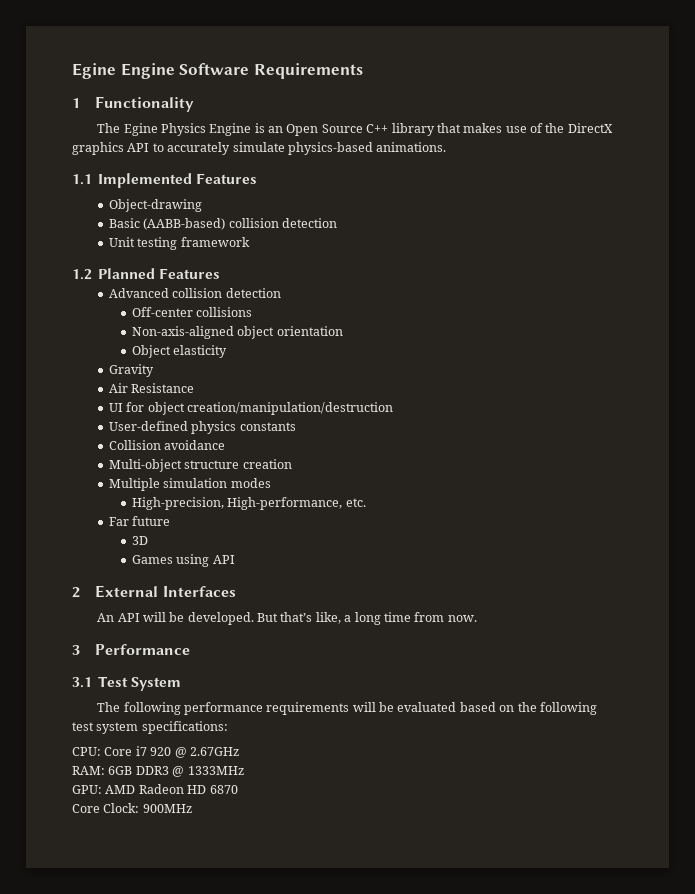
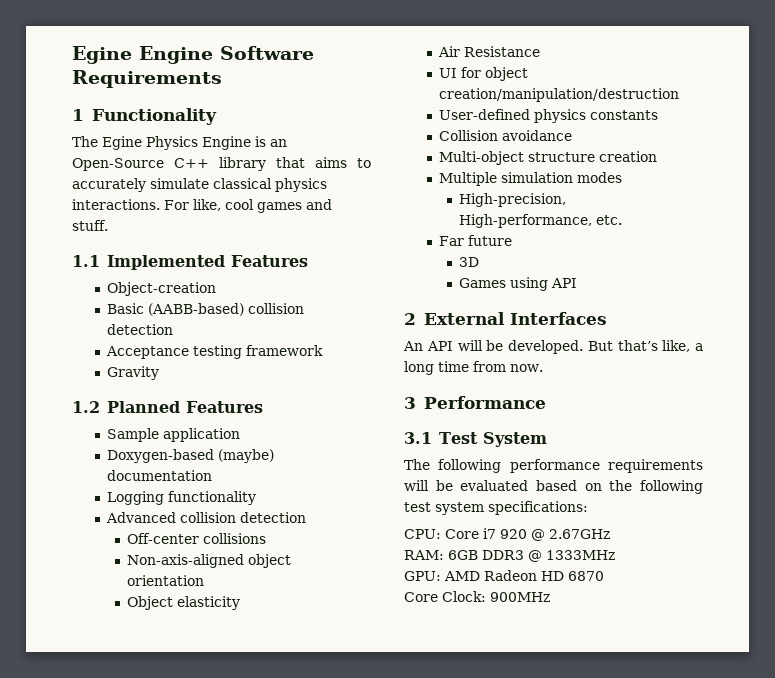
- The Egine Physics Engine is an Open Source C++ library that makes use of the DirectX graphics API to accurately simulate physics-based animations.
+ The Egine Physics Engine is an Open-Source C++ library that aims to accurately simulate classical physics interactions. For like, cool games and stuff.
- Object-drawing
+ Object-creation
- Unit testing framework
+ Acceptance testing framework
+ Gravity
+ Sample application
+ Doxygen-based (maybe) documentation
+ Logging functionality
- Gravity

